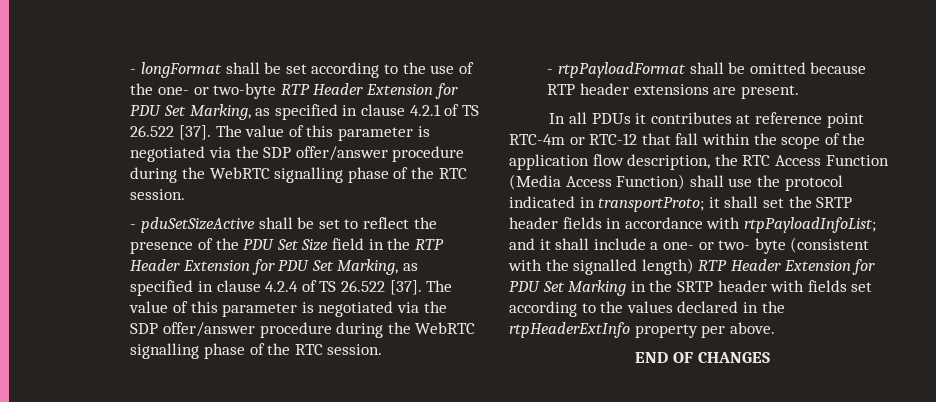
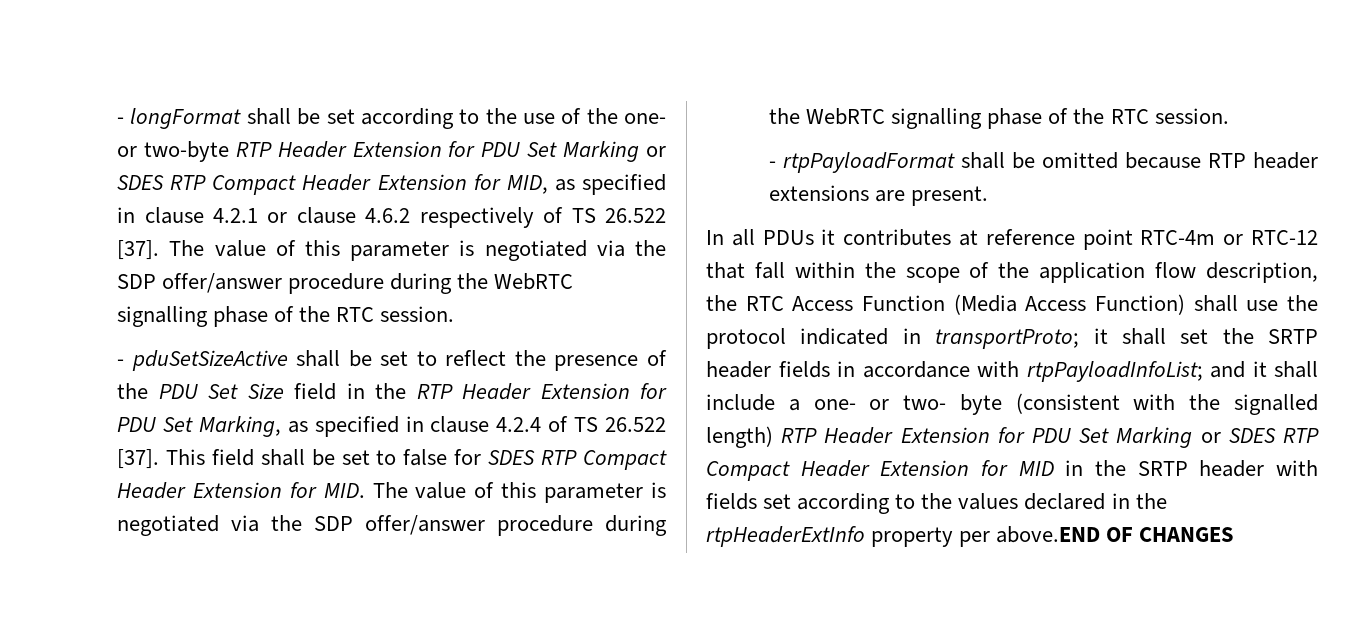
- - longFormat shall be set according to the use of the one- or two-byte RTP Header Extension for PDU Set Marking, as specified in clause 4.2.1 of TS 26.522 [37].
+ - longFormat shall be set according to the use of the one- or two-byte RTP Header Extension for PDU Set Marking or SDES RTP Compact Header Extension for MID, as specified in clause 4.2.1 or clause 4.6.2 respectively of TS 26.522 [37].
- - pduSetSizeActive shall be set to reflect the presence of the PDU Set Size field in the RTP Header Extension for PDU Set Marking, as specified in clause 4.2.4 of TS 26.522 [37]. The value of this parameter is negotiated via the SDP offer/answer procedure during the WebRTC signalling phase of the RTC session.
+ - pduSetSizeActive shall be set to reflect the presence of the PDU Set Size field in the RTP Header Extension for PDU Set Marking, as specified in clause 4.2.4 of TS 26.522 [37]. This field shall be set to false for SDES RTP Compact Header Extension for MID. The value of this parameter is negotiated via the SDP offer/answer procedure during the WebRTC signalling phase of the RTC session.
- and it shall include a one- or two- byte (consistent with the signalled length) RTP Header Extension for PDU Set Marking in the SRTP header with fields set according to the values declared in the rtpHeaderExtInfo property per above.
- END OF CHANGES
+ and it shall include a one- or two- byte (consistent with the signalled length) RTP Header Extension for PDU Set Marking or SDES RTP Compact Header Extension for MID in the SRTP header with fields set according to the values declared in the rtpHeaderExtInfo property per above.END OF CHANGES

